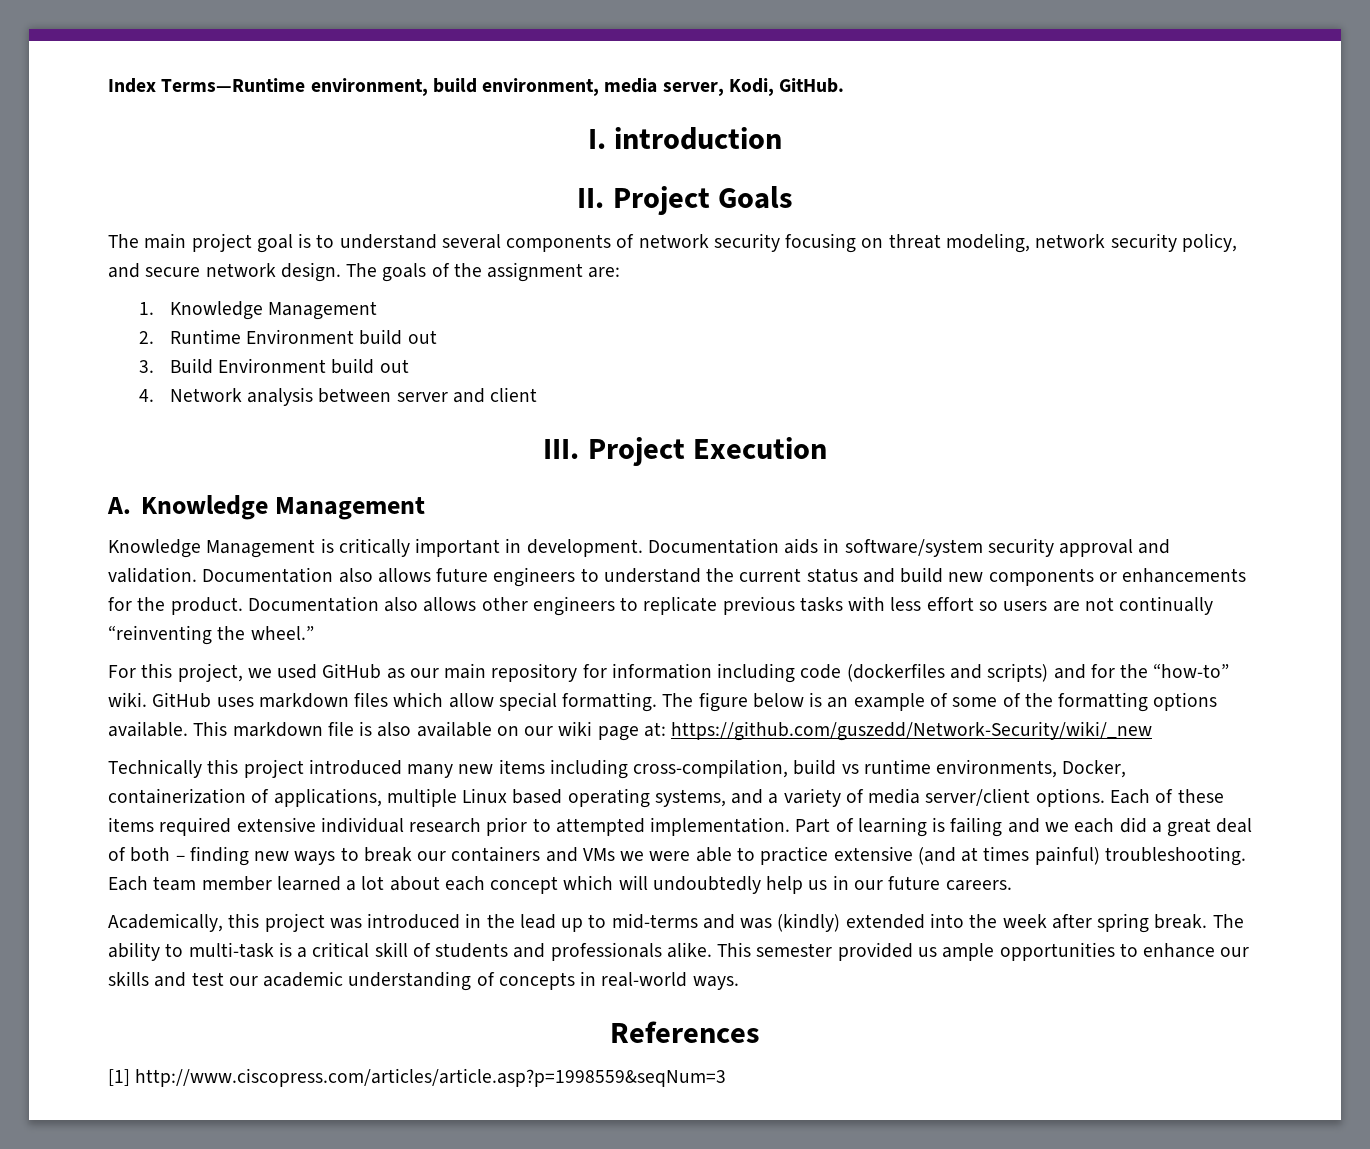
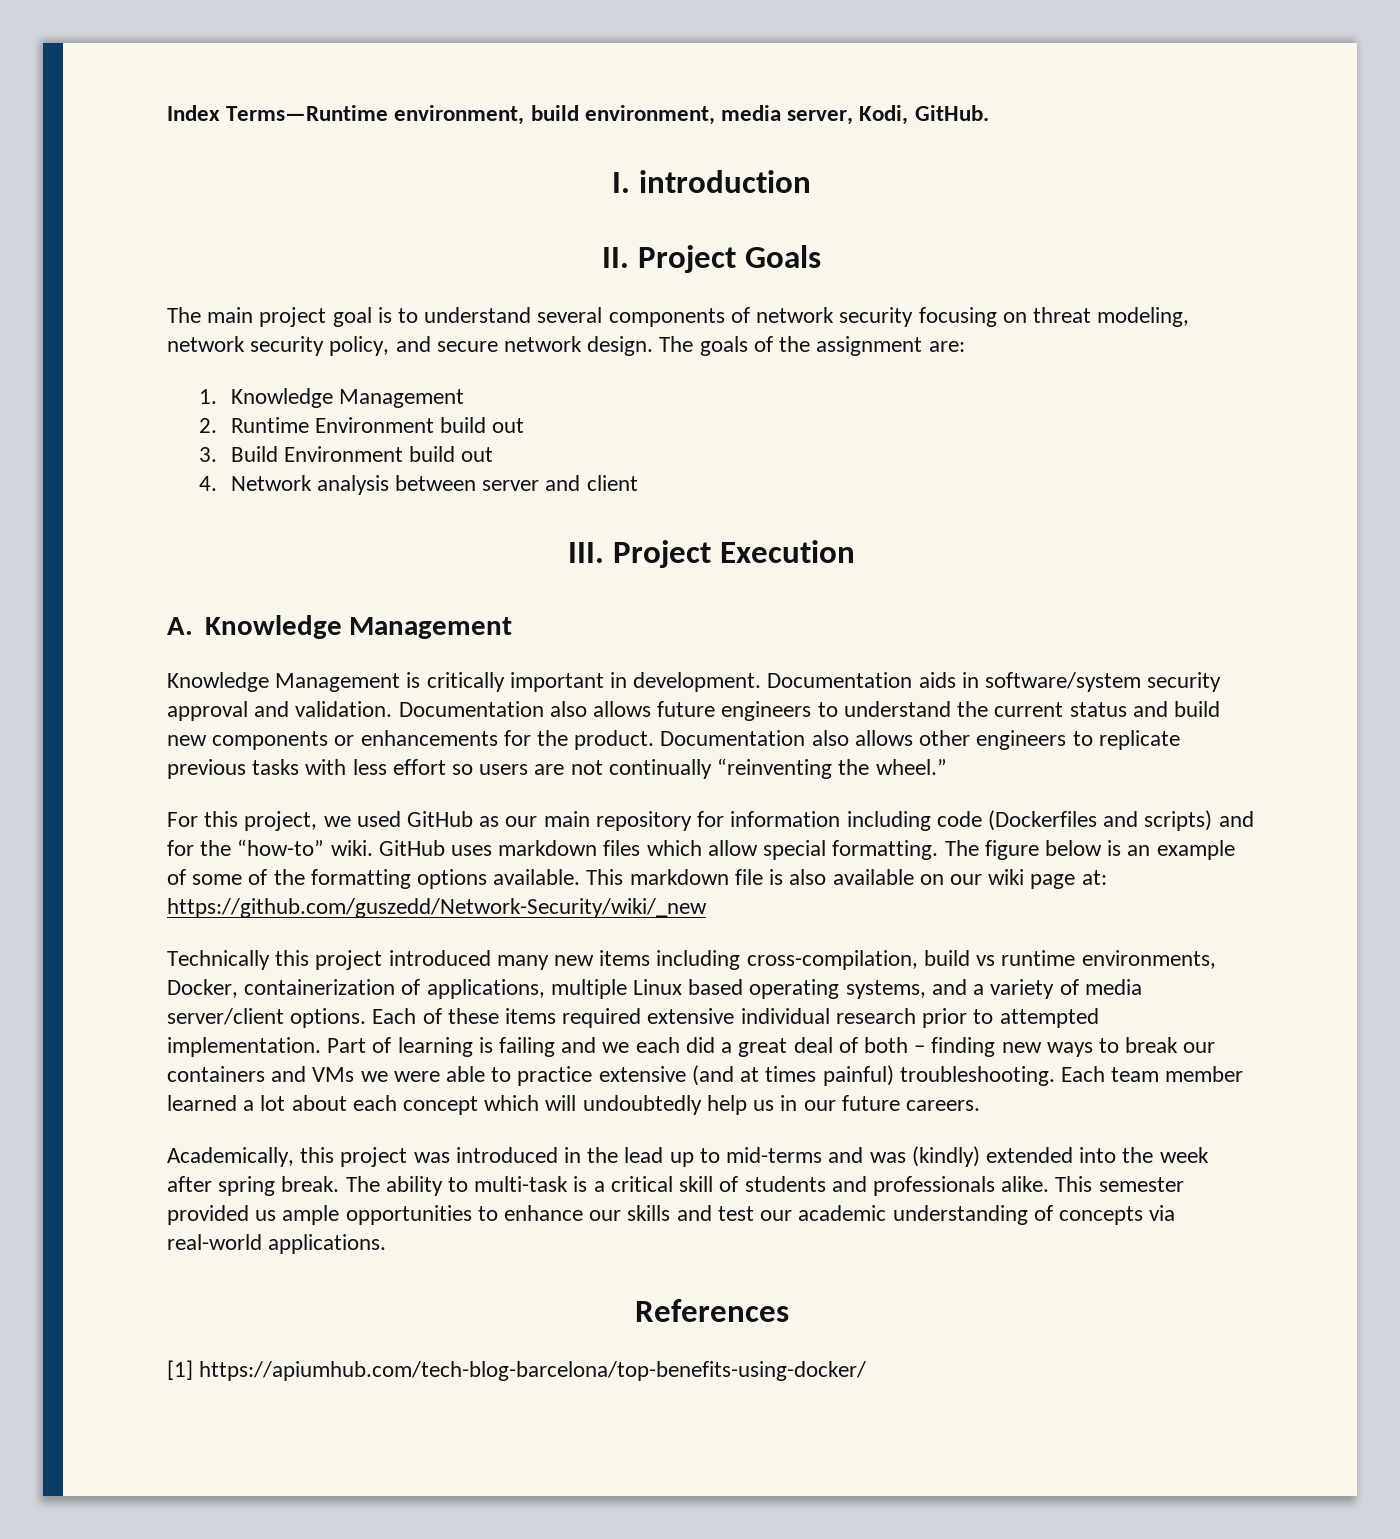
- For this project, we used GitHub as our main repository for information including code (dockerfiles and scripts) and for the “how-to” wiki.
+ For this project, we used GitHub as our main repository for information including code (Dockerfiles and scripts) and for the “how-to” wiki.
- This semester provided us ample opportunities to enhance our skills and test our academic understanding of concepts in real-world ways.
+ This semester provided us ample opportunities to enhance our skills and test our academic understanding of concepts via real-world applications.
- [1] http://www.ciscopress.com/articles/article.asp?p=1998559&seqNum=3
+ [1] https://apiumhub.com/tech-blog-barcelona/top-benefits-using-docker/

